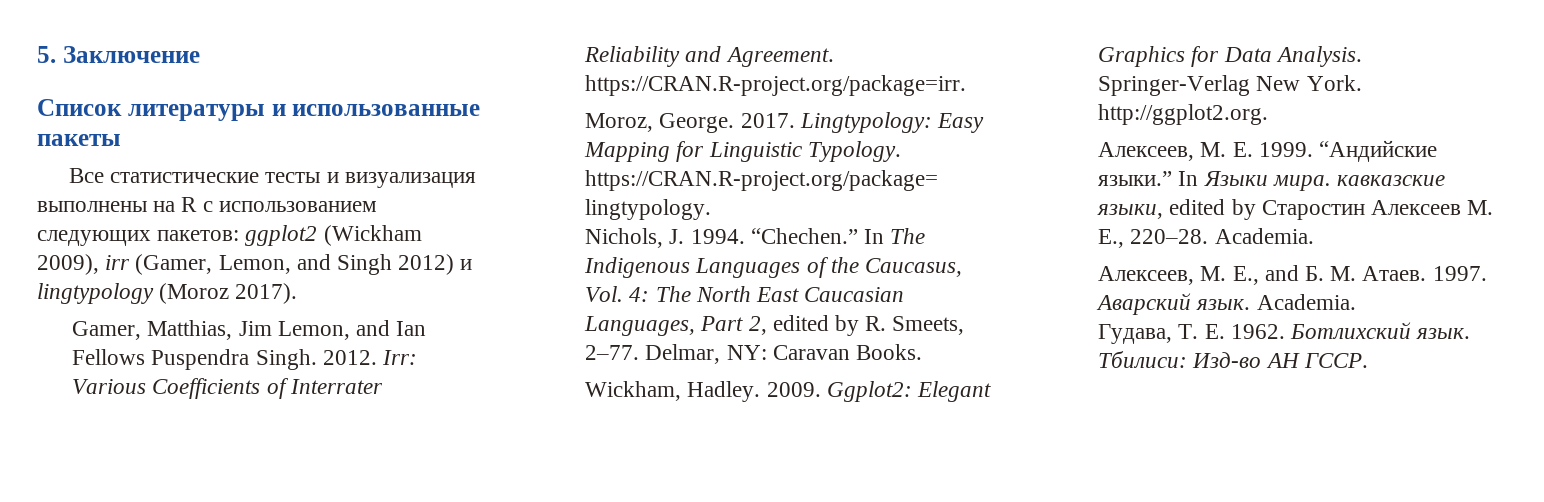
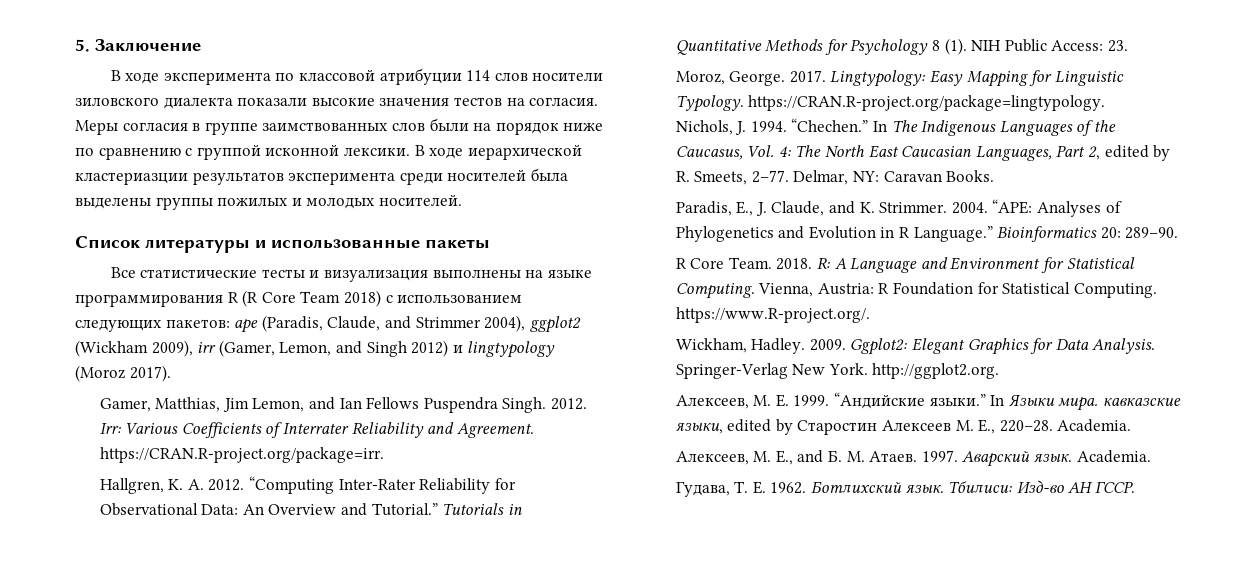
+ В ходе эксперимента по классовой атрибуции 114 слов носители зиловского диалекта показали высокие значения тестов на согласия. Меры согласия в группе заимствованных слов были на порядок ниже по сравнению с группой исконной лексики. В ходе иерархической кластериазции результатов эксперимента среди носителей была выделены группы пожилых и молодых носителей.
- Все статистические тесты и визуализация выполнены на R с использованием следующих пакетов: ggplot2 (Wickham 2009), irr (Gamer, Lemon, and Singh 2012) и lingtypology (Moroz 2017).
+ Все статистические тесты и визуализация выполнены на языке программирования R (R Core Team 2018) с использованием следующих пакетов: ape (Paradis, Claude, and Strimmer 2004), ggplot2 (Wickham 2009), irr (Gamer, Lemon, and Singh 2012) и lingtypology (Moroz 2017).
+ Hallgren, K. A. 2012. “Computing Inter-Rater Reliability for Observational Data: An Overview and Tutorial.” Tutorials in Quantitative Methods for Psychology 8 (1). NIH Public Access: 23.
+ Paradis, E., J. Claude, and K. Strimmer. 2004. “APE: Analyses of Phylogenetics and Evolution in R Language.” Bioinformatics 20: 289–90.
+ R Core Team. 2018. R: A Language and Environment for Statistical Computing. Vienna, Austria: R Foundation for Statistical Computing. https://www.R-project.org/.

